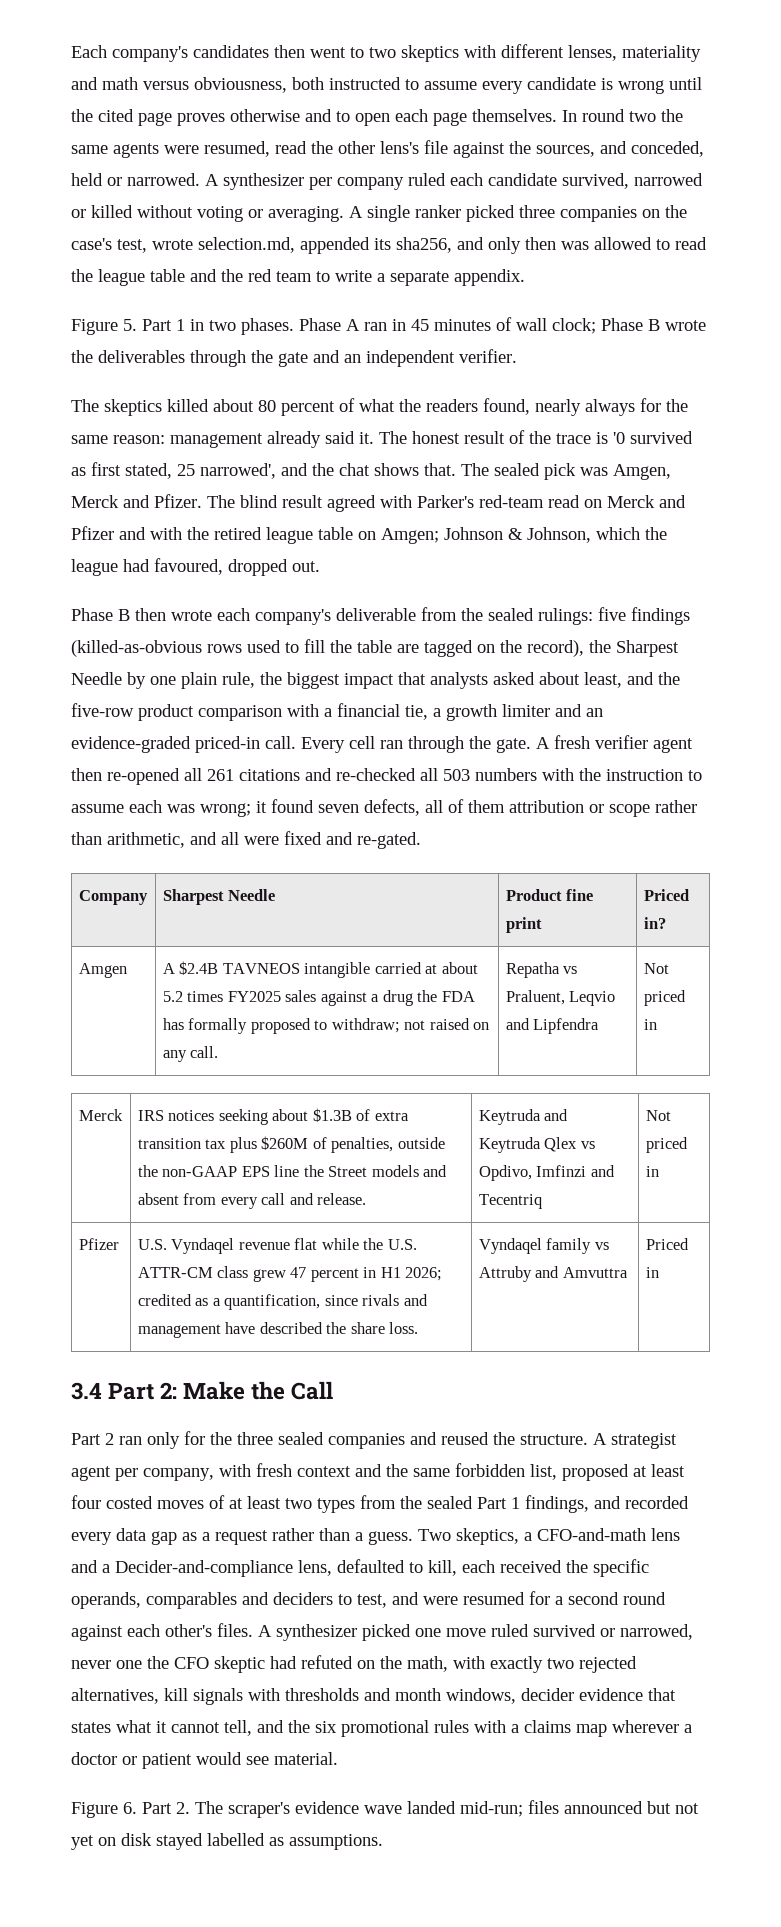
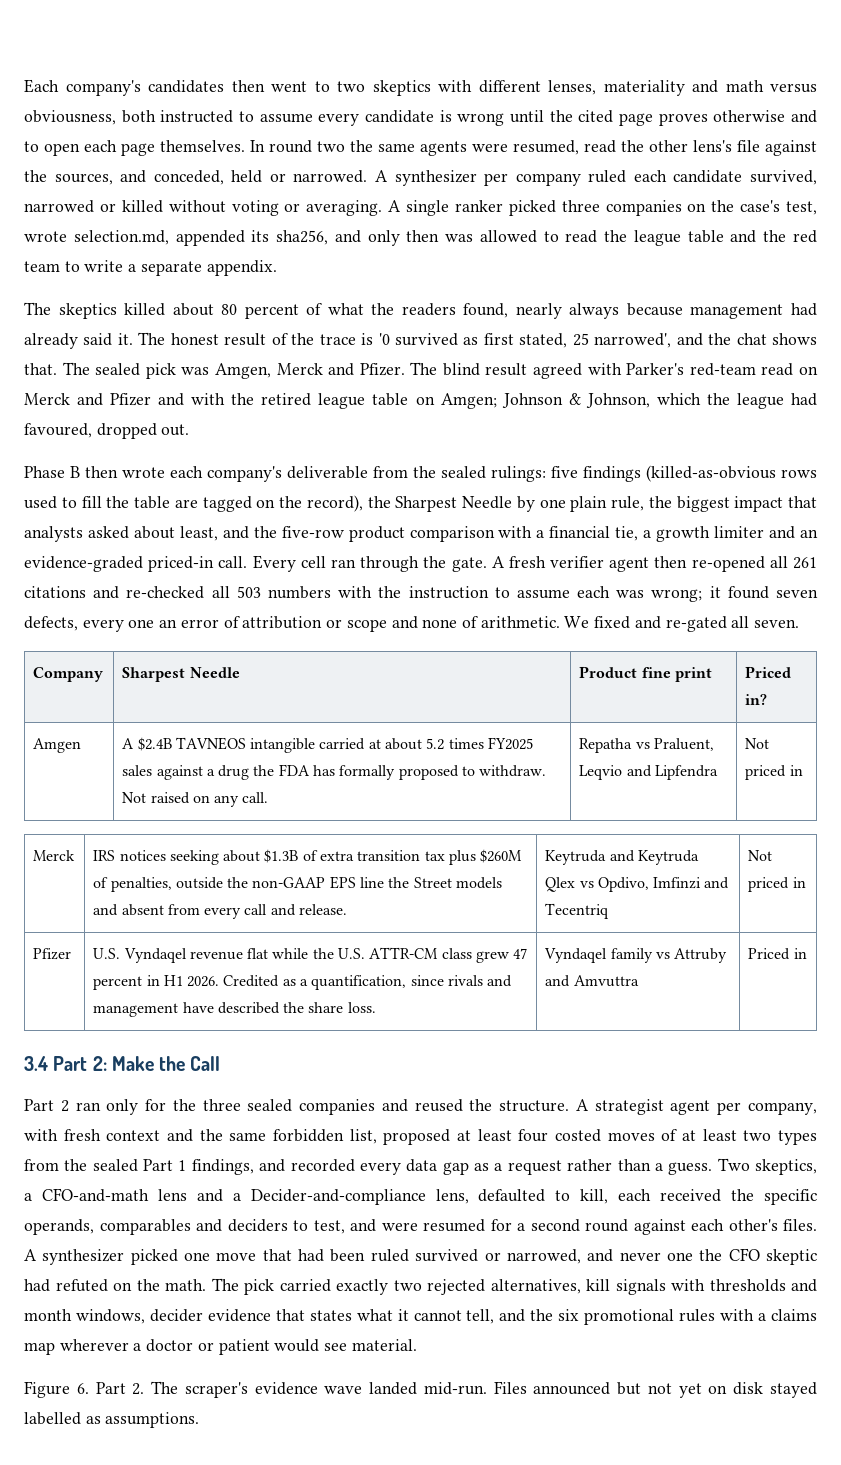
- Figure 5. Part 1 in two phases. Phase A ran in 45 minutes of wall clock; Phase B wrote the deliverables through the gate and an independent verifier.
- The skeptics killed about 80 percent of what the readers found, nearly always for the same reason: management already said it.
+ The skeptics killed about 80 percent of what the readers found, nearly always because management had already said it.
- A fresh verifier agent then re-opened all 261 citations and re-checked all 503 numbers with the instruction to assume each was wrong; it found seven defects, all of them attribution or scope rather than arithmetic, and all were fixed and re-gated.
+ A fresh verifier agent then re-opened all 261 citations and re-checked all 503 numbers with the instruction to assume each was wrong; it found seven defects, every one an error of attribution or scope and none of arithmetic. We fixed and re-gated all seven.
- Amgen | A $2.4B TAVNEOS intangible carried at about 5.2 times FY2025 sales against a drug the FDA has formally proposed to withdraw; not raised on any call. | Repatha vs Praluent, Leqvio and Lipfendra | Not priced in
+ Amgen | A $2.4B TAVNEOS intangible carried at about 5.2 times FY2025 sales against a drug the FDA has formally proposed to withdraw. Not raised on any call. | Repatha vs Praluent, Leqvio and Lipfendra | Not priced in
- Pfizer | U.S. Vyndaqel revenue flat while the U.S. ATTR-CM class grew 47 percent in H1 2026; credited as a quantification, since rivals and management have described the share loss. | Vyndaqel family vs Attruby and Amvuttra | Priced in
+ Pfizer | U.S. Vyndaqel revenue flat while the U.S. ATTR-CM class grew 47 percent in H1 2026. Credited as a quantification, since rivals and management have described the share loss. | Vyndaqel family vs Attruby and Amvuttra | Priced in
- A synthesizer picked one move ruled survived or narrowed, never one the CFO skeptic had refuted on the math, with exactly two rejected alternatives, kill signals with thresholds and month windows, decider evidence that states what it cannot tell, and the six promotional rules with a claims map wherever a doctor or patient would see material.
+ A synthesizer picked one move that had been ruled survived or narrowed, and never one the CFO skeptic had refuted on the math. The pick carried exactly two rejected alternatives, kill signals with thresholds and month windows, decider evidence that states what it cannot tell, and the six promotional rules with a claims map wherever a doctor or patient would see material.
- Figure 6. Part 2. The scraper's evidence wave landed mid-run; files announced but not yet on disk stayed labelled as assumptions.
+ Figure 6. Part 2. The scraper's evidence wave landed mid-run. Files announced but not yet on disk stayed labelled as assumptions.

